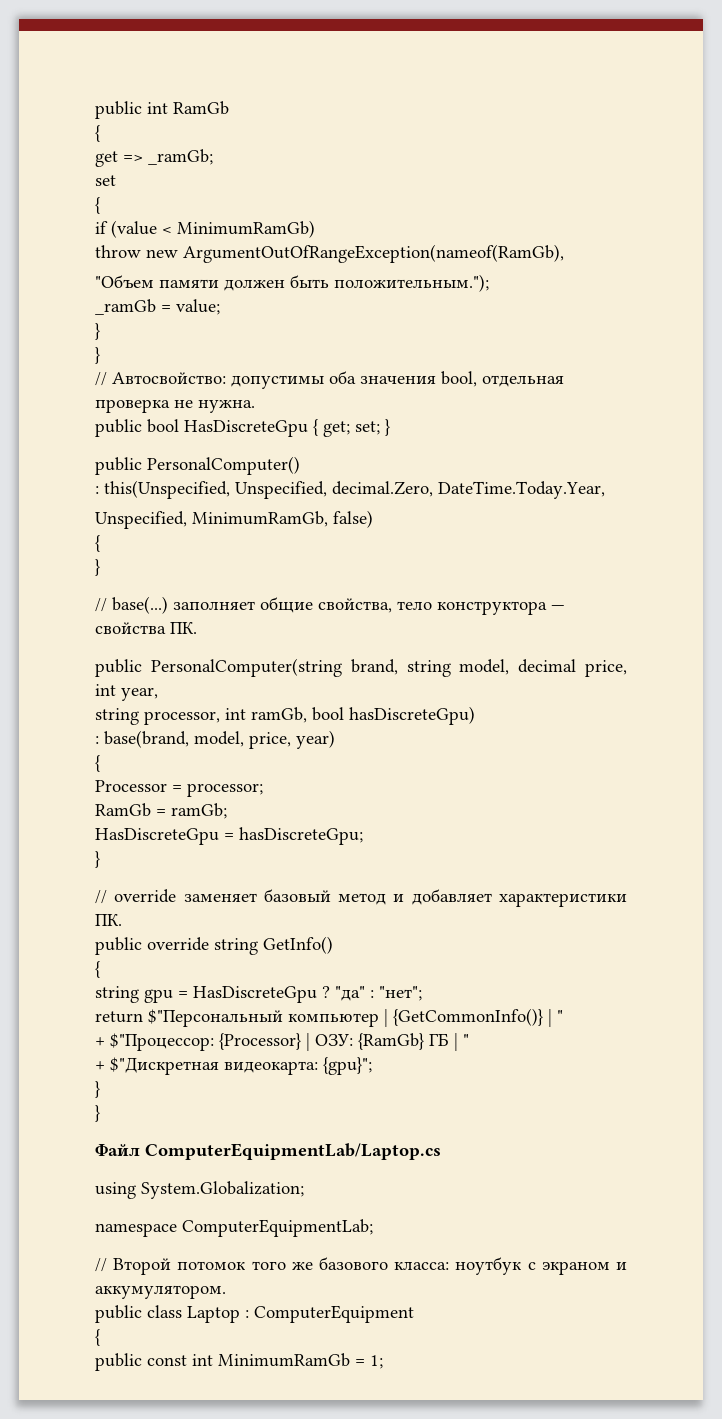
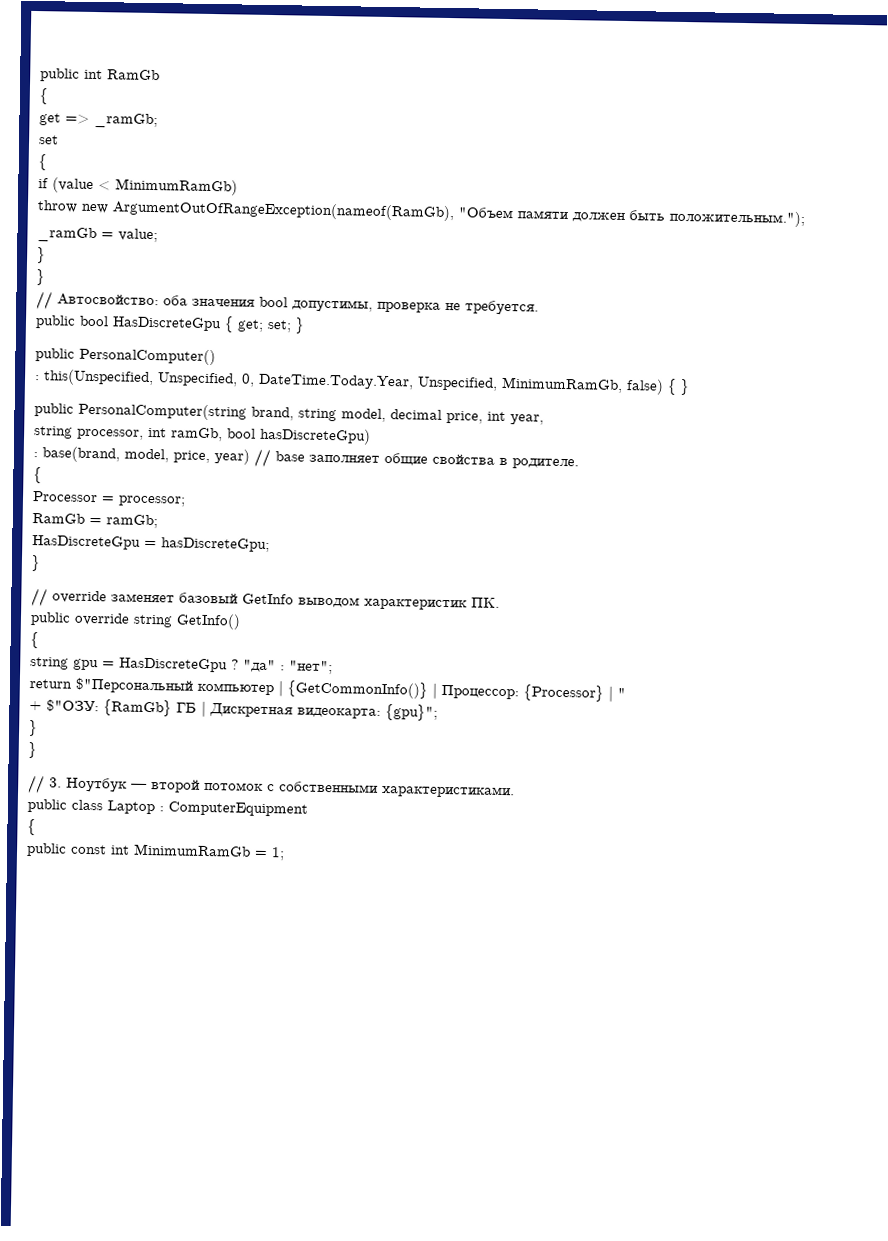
- throw new ArgumentOutOfRangeException(nameof(RamGb),
- "Объем памяти должен быть положительным.");
+ throw new ArgumentOutOfRangeException(nameof(RamGb), "Объем памяти должен быть положительным.");
- // Автосвойство: допустимы оба значения bool, отдельная проверка не нужна.
+ // Автосвойство: оба значения bool допустимы, проверка не требуется.
- : this(Unspecified, Unspecified, decimal.Zero, DateTime.Today.Year,
- Unspecified, MinimumRamGb, false)
- {
- }
- // base(...) заполняет общие свойства, тело конструктора — свойства ПК.
+ : this(Unspecified, Unspecified, 0, DateTime.Today.Year, Unspecified, MinimumRamGb, false) { }
- : base(brand, model, price, year)
+ : base(brand, model, price, year) // base заполняет общие свойства в родителе.
- // override заменяет базовый метод и добавляет характеристики ПК.
+ // override заменяет базовый GetInfo выводом характеристик ПК.
- return $"Персональный компьютер | {GetCommonInfo()} | "
- + $"Процессор: {Processor} | ОЗУ: {RamGb} ГБ | "
- + $"Дискретная видеокарта: {gpu}";
+ return $"Персональный компьютер | {GetCommonInfo()} | Процессор: {Processor} | "
+ + $"ОЗУ: {RamGb} ГБ | Дискретная видеокарта: {gpu}";
  }
  }
- Файл ComputerEquipmentLab/Laptop.cs
- using System.Globalization;
- namespace ComputerEquipmentLab;
- // Второй потомок того же базового класса: ноутбук с экраном и аккумулятором.
+ // 3. Ноутбук — второй потомок с собственными характеристиками.

